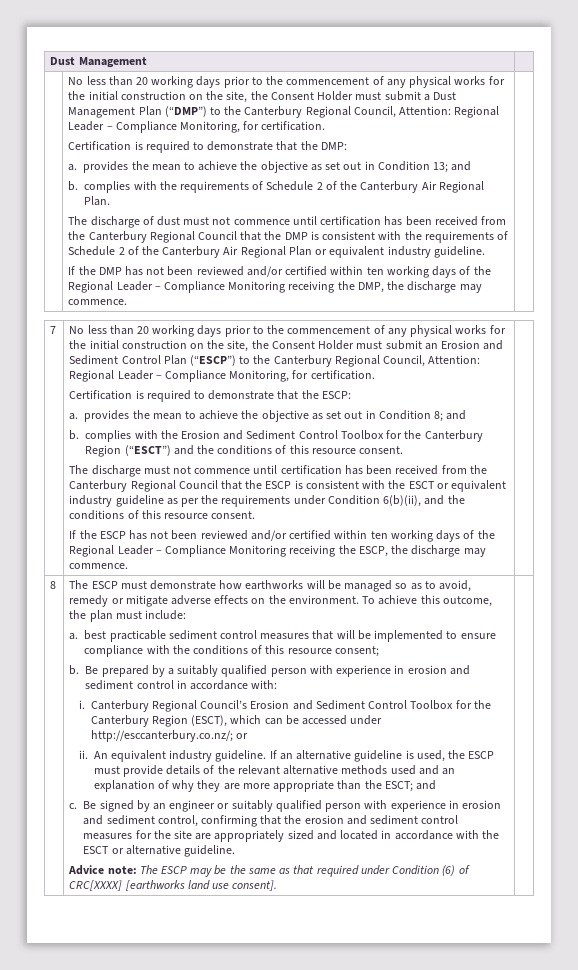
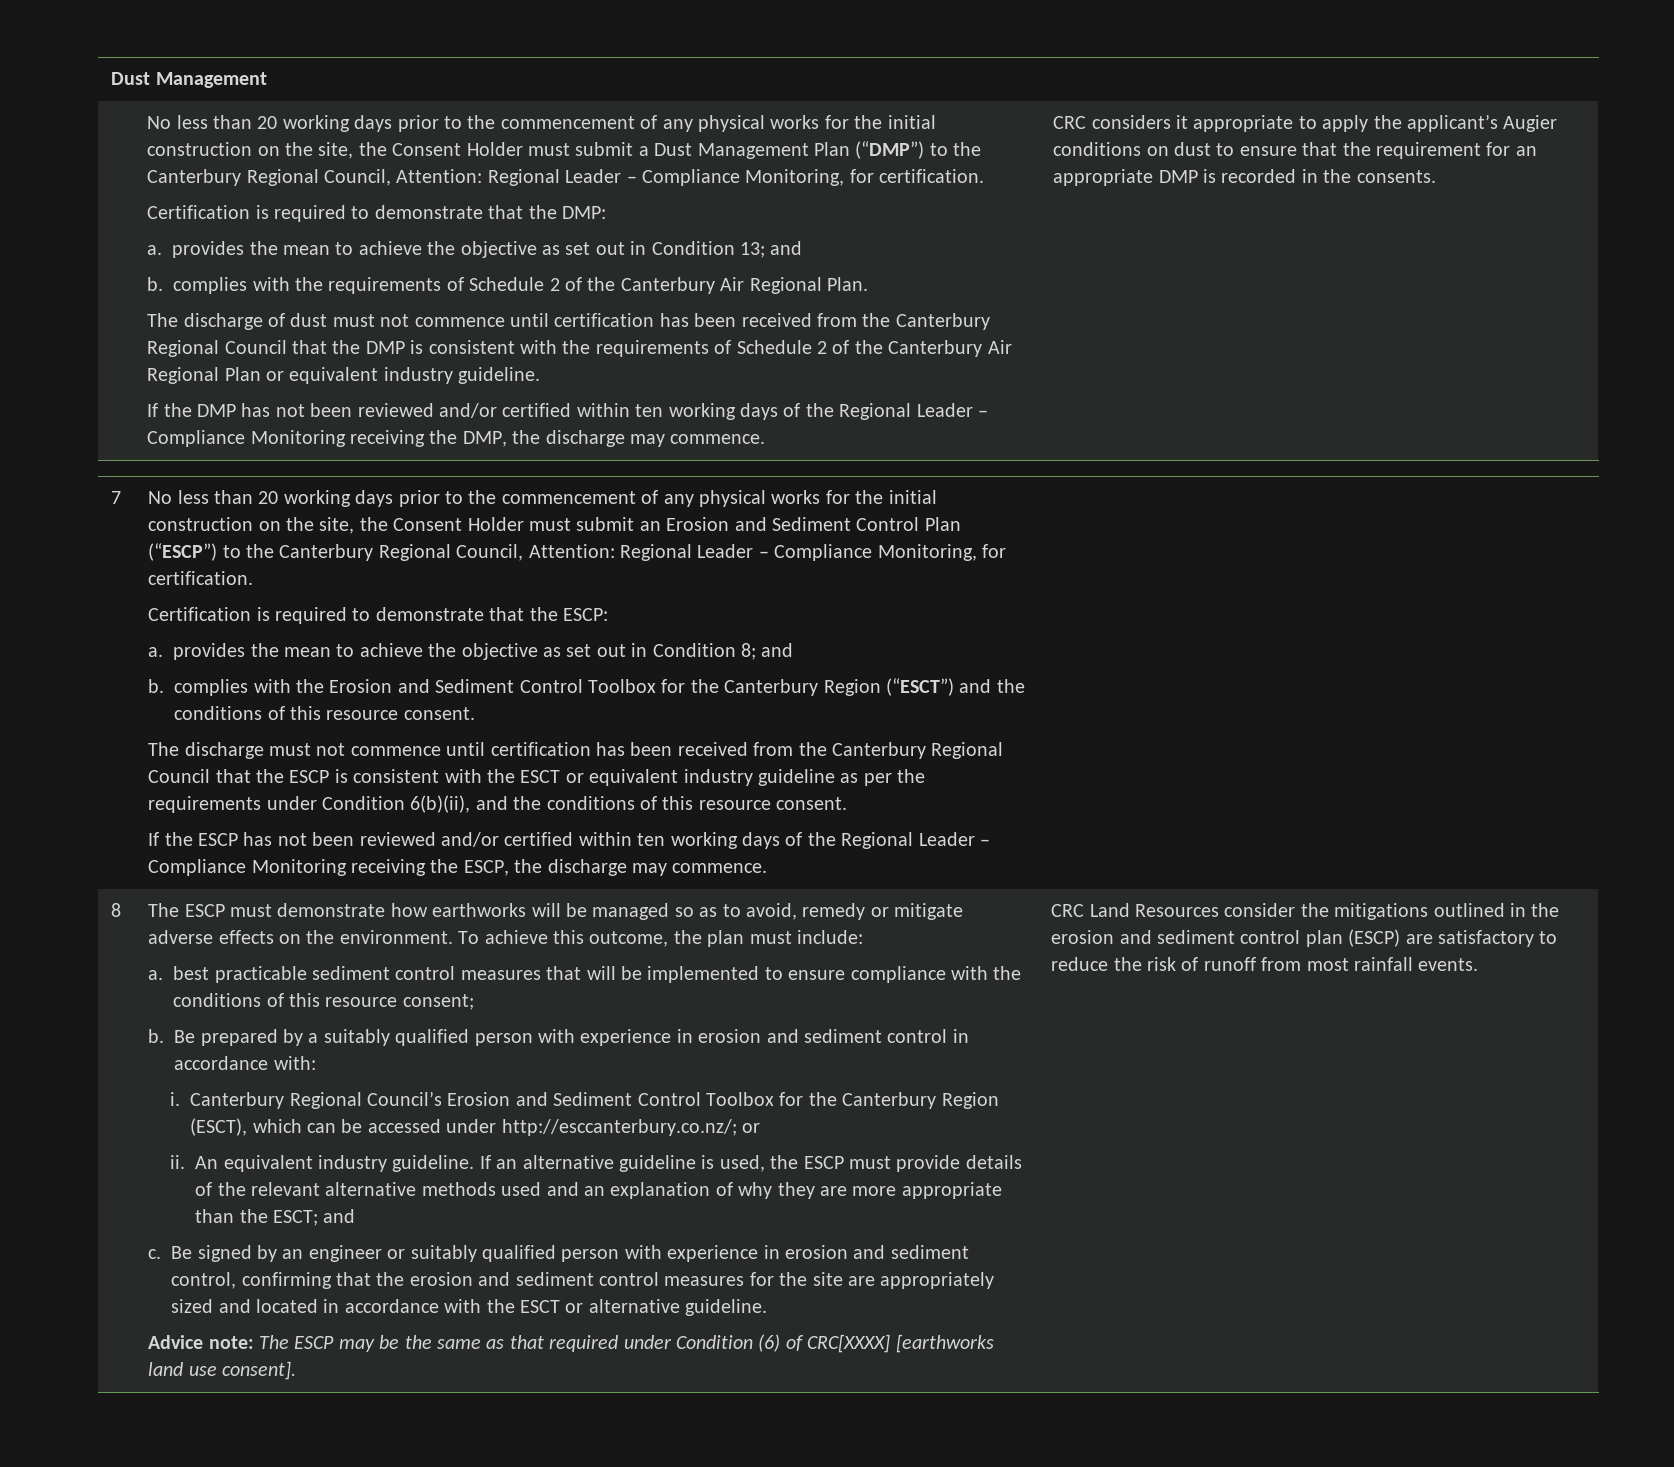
+ CRC considers it appropriate to apply the applicant’s Augier conditions on dust to ensure that the requirement for an appropriate DMP is recorded in the consents.
+ CRC Land Resources consider the mitigations outlined in the erosion and sediment control plan (ESCP) are satisfactory to reduce the risk of runoff from most rainfall events.

